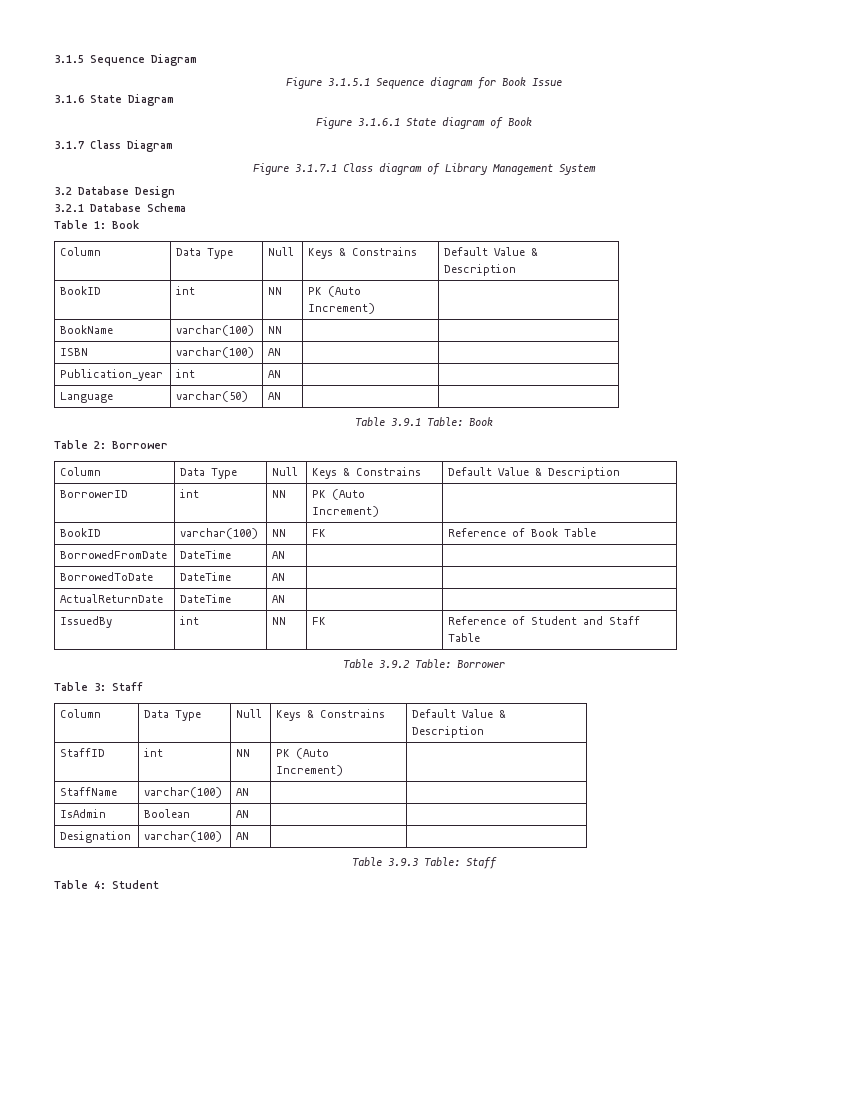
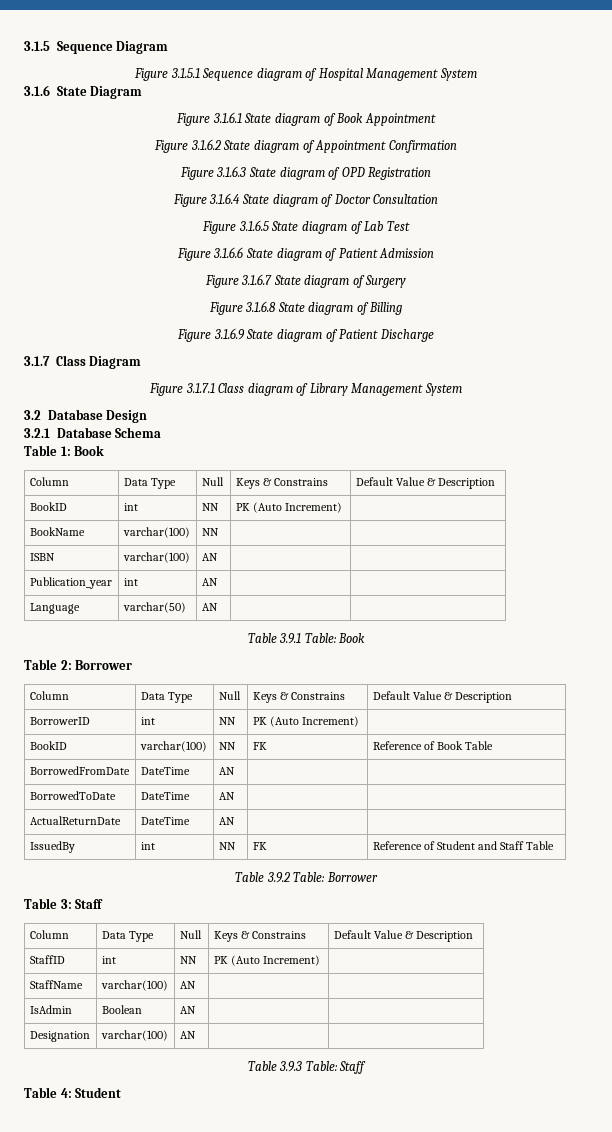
- Figure 3.1.5.1 Sequence diagram for Book Issue
+ Figure 3.1.5.1 Sequence diagram of Hospital Management System
- Figure 3.1.6.1 State diagram of Book
+ Figure 3.1.6.1 State diagram of Book Appointment
+ Figure 3.1.6.2 State diagram of Appointment Confirmation
+ Figure 3.1.6.3 State diagram of OPD Registration
+ Figure 3.1.6.4 State diagram of Doctor Consultation
+ Figure 3.1.6.5 State diagram of Lab Test
+ Figure 3.1.6.6 State diagram of Patient Admission
+ Figure 3.1.6.7 State diagram of Surgery
+ Figure 3.1.6.8 State diagram of Billing
+ Figure 3.1.6.9 State diagram of Patient Discharge

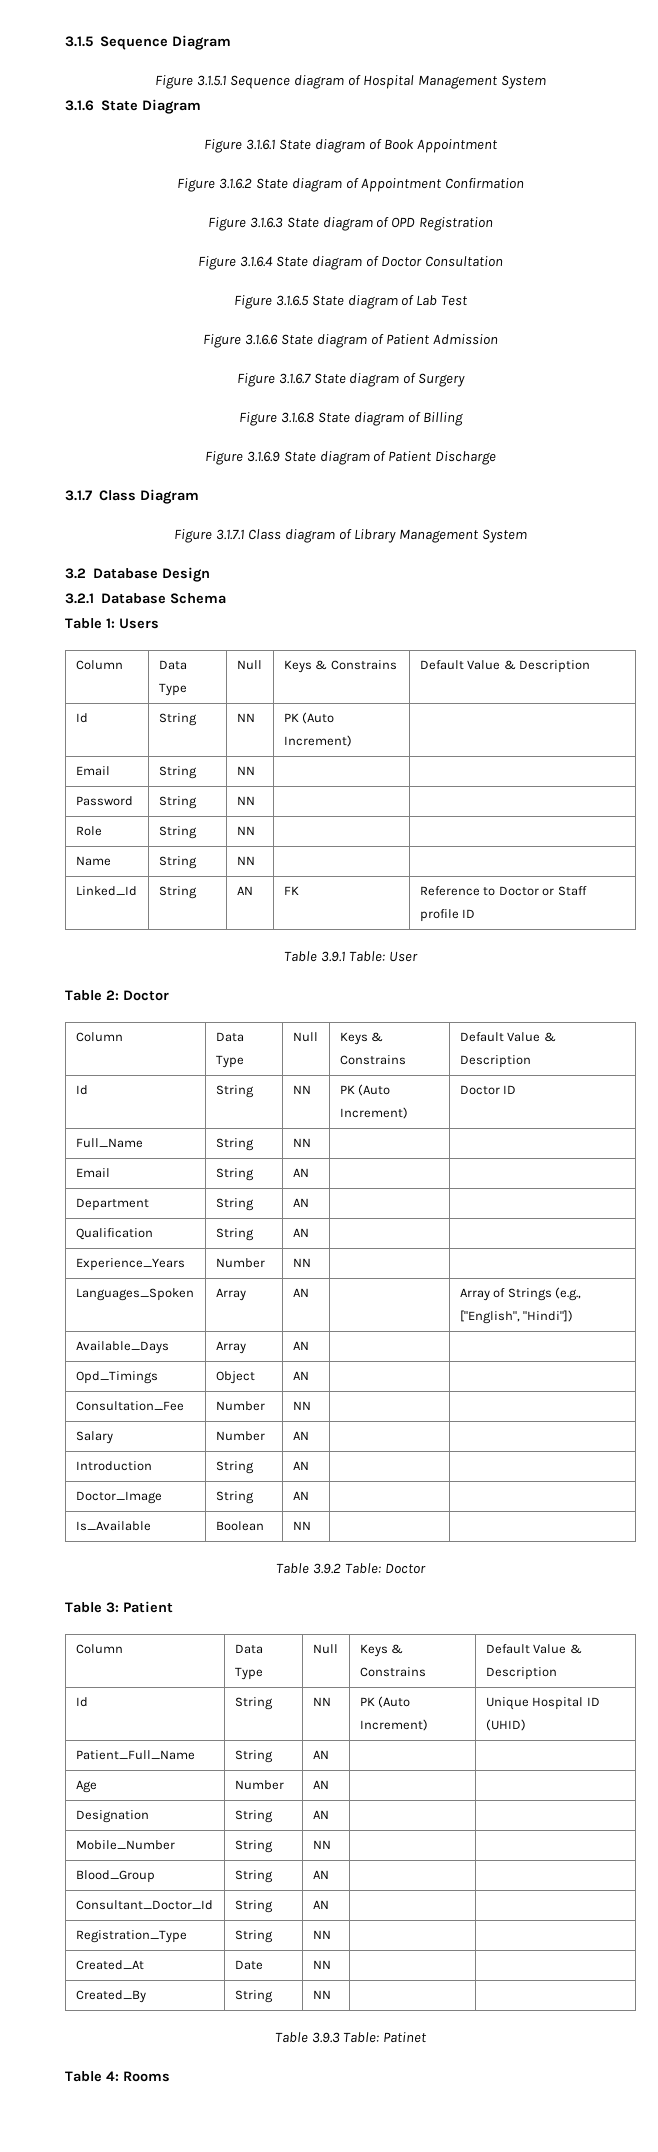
- Table 1: Book
+ Table 1: Users
  Column | Data Type | Null | Keys & Constrains | Default Value & Description
- BookID | int | NN | PK (Auto Increment) |
- BookName | varchar(100) | NN | |
- ISBN | varchar(100) | AN | |
- Publication_year | int | AN | |
- Language | varchar(50) | AN | |
+ Id | String | NN | PK (Auto Increment) |
+ Email | String | NN | |
+ Password | String | NN | |
+ Role | String | NN | |
+ Name | String | NN | |
+ Linked_Id | String | AN | FK | Reference to Doctor or Staff profile ID
- Table 3.9.1 Table: Book
+ Table 3.9.1 Table: User
- Table 2: Borrower
+ Table 2: Doctor
- BorrowerID | int | NN | PK (Auto Increment) |
- BookID | varchar(100) | NN | FK | Reference of Book Table
- BorrowedFromDate | DateTime | AN | |
- BorrowedToDate | DateTime | AN | |
- ActualReturnDate | DateTime | AN | |
- IssuedBy | int | NN | FK | Reference of Student and Staff Table
+ Id | String | NN | PK (Auto Increment) | Doctor ID
+ Full_Name | String | NN | |
+ Email | String | AN | |
+ Department | String | AN | |
+ Qualification | String | AN | |
+ Experience_Years | Number | NN | |
+ Languages_Spoken | Array | AN | | Array of Strings (e.g., ["English", "Hindi"])
+ Available_Days | Array | AN | |
+ Opd_Timings | Object | AN | |
+ Consultation_Fee | Number | NN | |
+ Salary | Number | AN | |
+ Introduction | String | AN | |
+ Doctor_Image | String | AN | |
+ Is_Available | Boolean | NN | |
- Table 3.9.2 Table: Borrower
+ Table 3.9.2 Table: Doctor
- Table 3: Staff
+ Table 3: Patient
- StaffID | int | NN | PK (Auto Increment) |
- StaffName | varchar(100) | AN | |
- IsAdmin | Boolean | AN | |
+ Id | String | NN | PK (Auto Increment) | Unique Hospital ID (UHID)
+ Patient_Full_Name | String | AN | |
+ Age | Number | AN | |
- Designation | varchar(100) | AN | |
+ Designation | String | AN | |
+ Mobile_Number | String | NN | |
+ Blood_Group | String | AN | |
+ Consultant_Doctor_Id | String | AN | |
+ Registration_Type | String | NN | |
+ Created_At | Date | NN | |
+ Created_By | String | NN | |
- Table 3.9.3 Table: Staff
+ Table 3.9.3 Table: Patinet
- Table 4: Student
+ Table 4: Rooms

